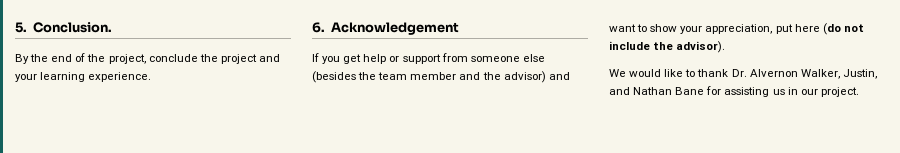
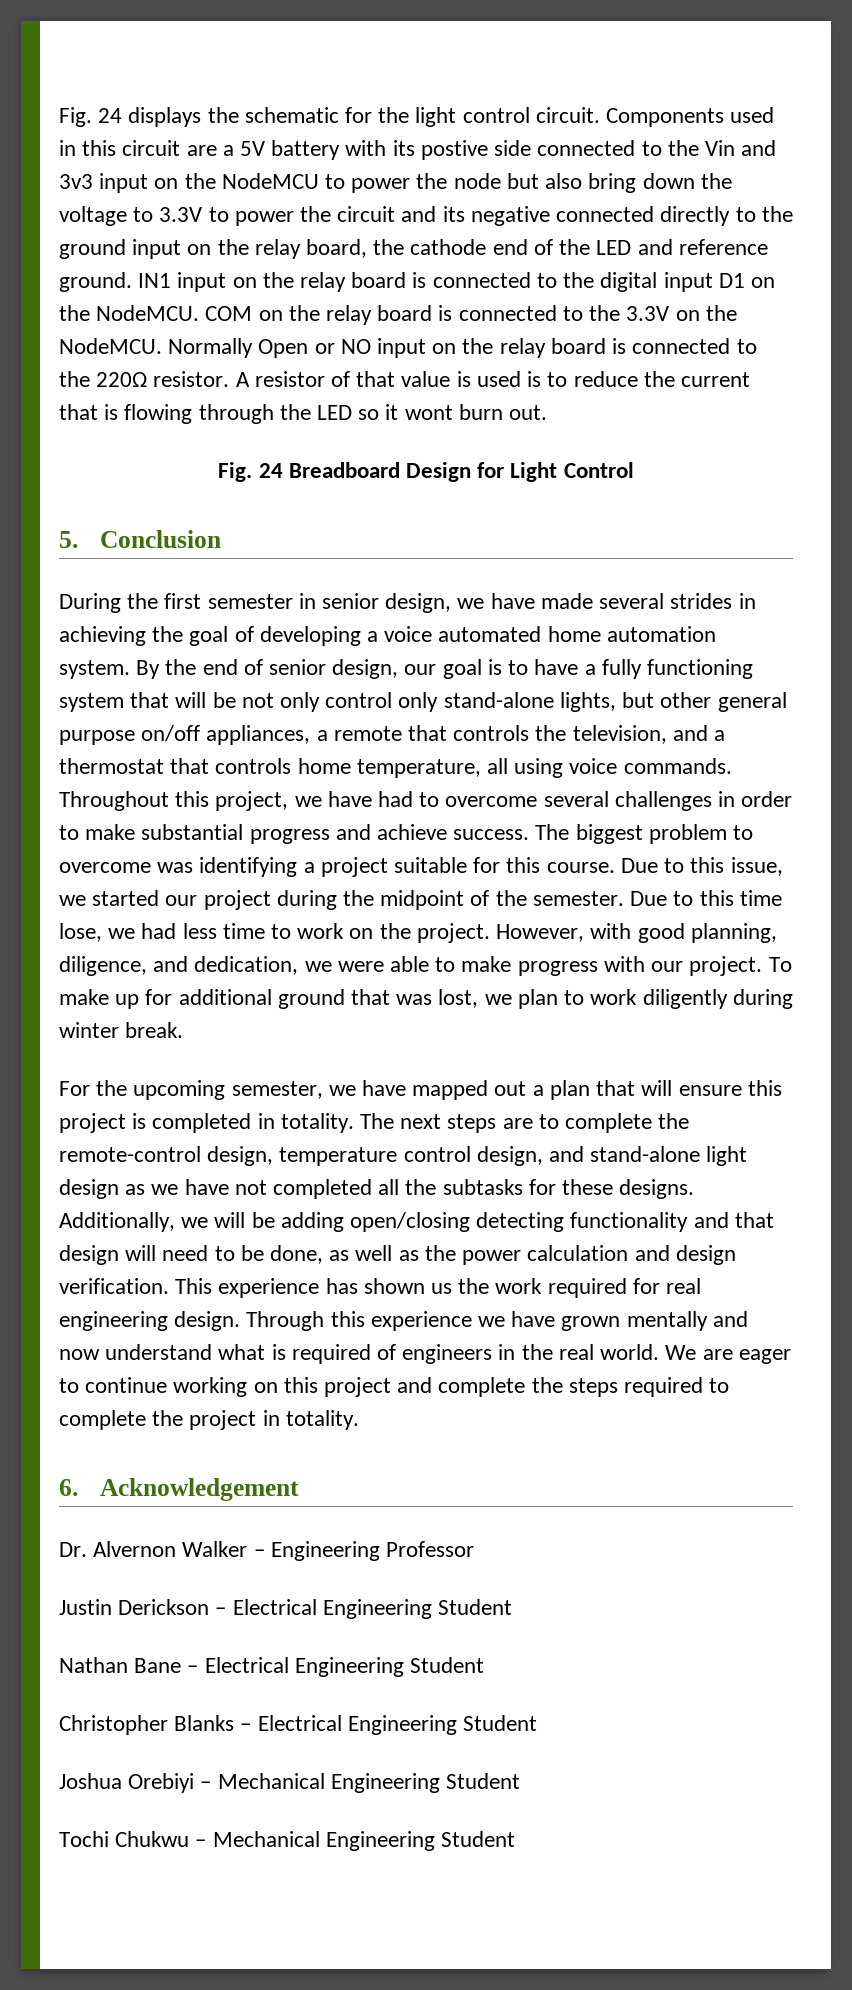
- 5. Conclusion.
- By the end of the project, conclude the project and your learning experience.
+ Fig. 24 displays the schematic for the light control circuit. Components used in this circuit are a 5V battery with its postive side connected to the Vin and 3v3 input on the NodeMCU to power the node but also bring down the voltage to 3.3V to power the circuit and its negative connected directly to the ground input on the relay board, the cathode end of the LED and reference ground. IN1 input on the relay board is connected to the digital input D1 on the NodeMCU. COM on the relay board is connected to the 3.3V on the NodeMCU. Normally Open or NO input on the relay board is connected to the 220Ω resistor. A resistor of that value is used is to reduce the current that is flowing through the LED so it wont burn out.
+ Fig. 24 Breadboard Design for Light Control
+ 5. Conclusion
+ During the first semester in senior design, we have made several strides in achieving the goal of developing a voice automated home automation system. By the end of senior design, our goal is to have a fully functioning system that will be not only control only stand-alone lights, but other general purpose on/off appliances, a remote that controls the television, and a thermostat that controls home temperature, all using voice commands. Throughout this project, we have had to overcome several challenges in order to make substantial progress and achieve success. The biggest problem to overcome was identifying a project suitable for this course. Due to this issue, we started our project during the midpoint of the semester. Due to this time lose, we had less time to work on the project. However, with good planning, diligence, and dedication, we were able to make progress with our project. To make up for additional ground that was lost, we plan to work diligently during winter break.
+ For the upcoming semester, we have mapped out a plan that will ensure this project is completed in totality. The next steps are to complete the remote-control design, temperature control design, and stand-alone light design as we have not completed all the subtasks for these designs. Additionally, we will be adding open/closing detecting functionality and that design will need to be done, as well as the power calculation and design verification. This experience has shown us the work required for real engineering design. Through this experience we have grown mentally and now understand what is required of engineers in the real world. We are eager to continue working on this project and complete the steps required to complete the project in totality.
  6. Acknowledgement
- If you get help or support from someone else (besides the team member and the advisor) and want to show your appreciation, put here (do not include the advisor).
- We would like to thank Dr. Alvernon Walker, Justin, and Nathan Bane for assisting us in our project.
+ Dr. Alvernon Walker – Engineering Professor
+ Justin Derickson – Electrical Engineering Student
+ Nathan Bane – Electrical Engineering Student
+ Christopher Blanks – Electrical Engineering Student
+ Joshua Orebiyi – Mechanical Engineering Student
+ Tochi Chukwu – Mechanical Engineering Student

